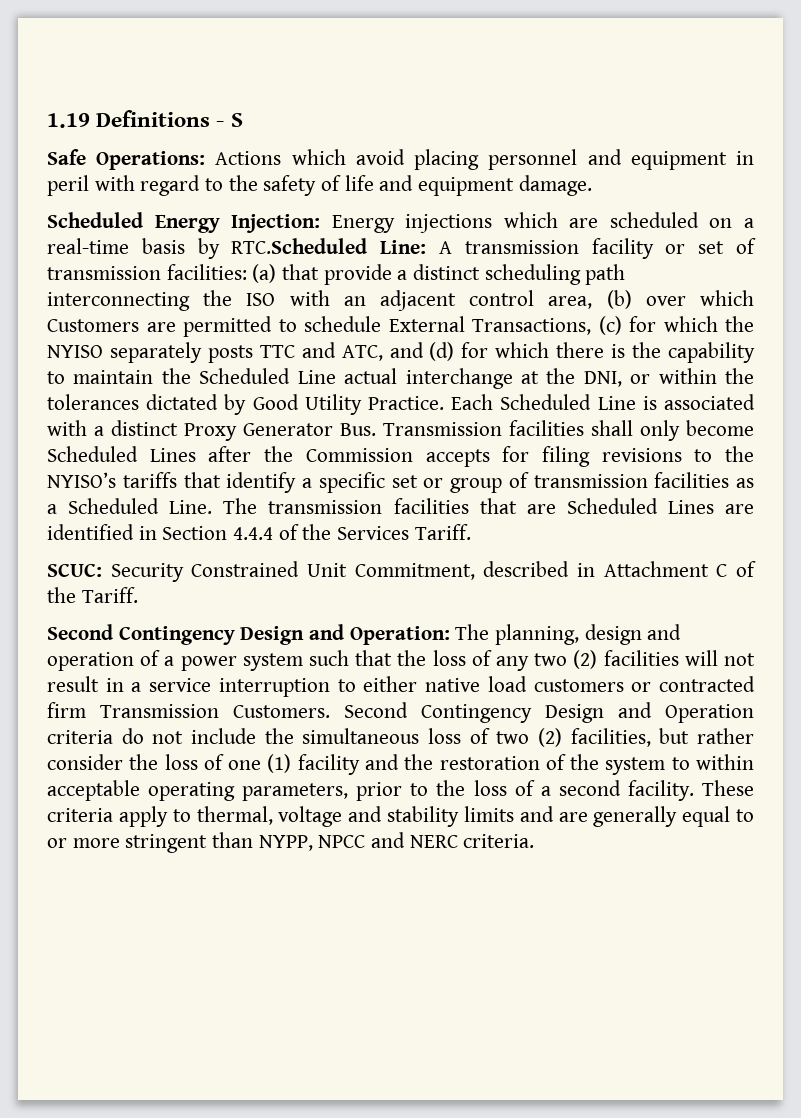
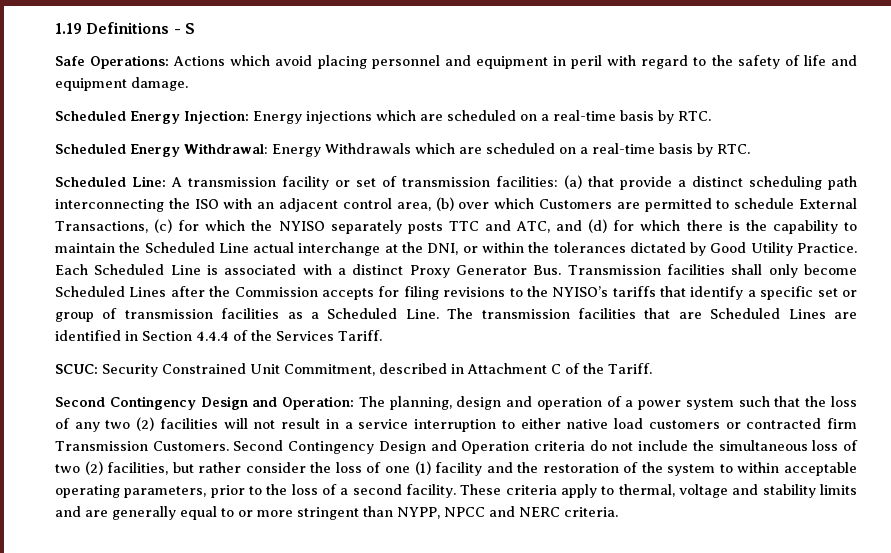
- Energy injections which are scheduled on a real-time basis by RTC.Scheduled Line:
+ Energy injections which are scheduled on a real-time basis by RTC.
+ Scheduled Energy Withdrawal: Energy Withdrawals which are scheduled on a real-time basis by RTC.
+ Scheduled Line:

